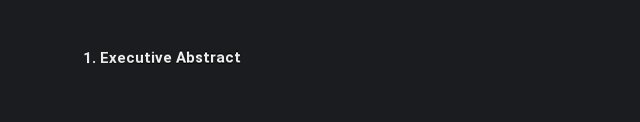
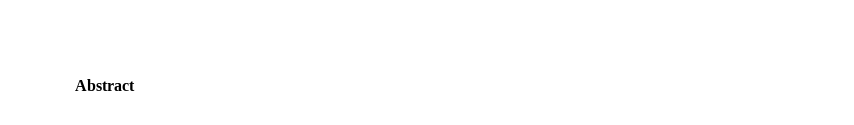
- 1. Executive Abstract
+ Abstract

